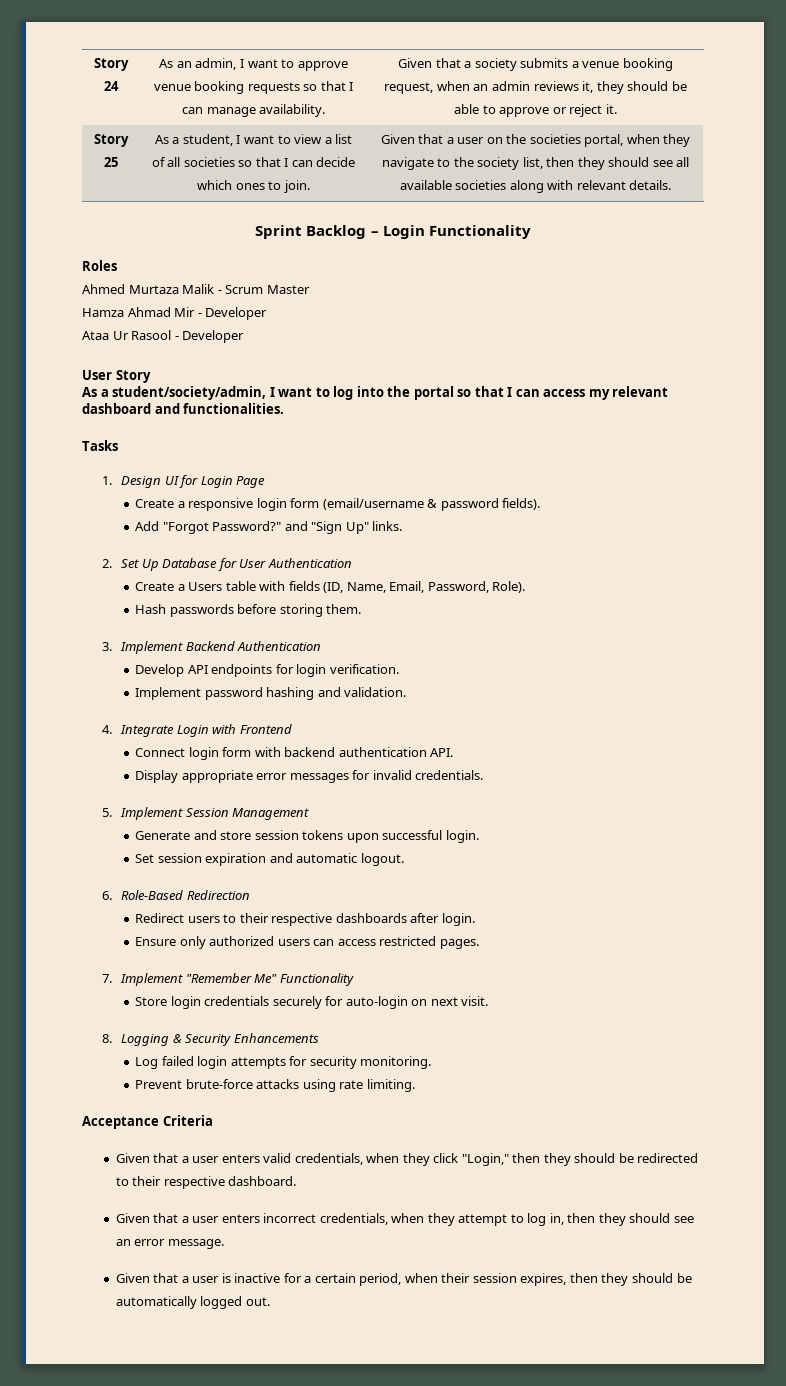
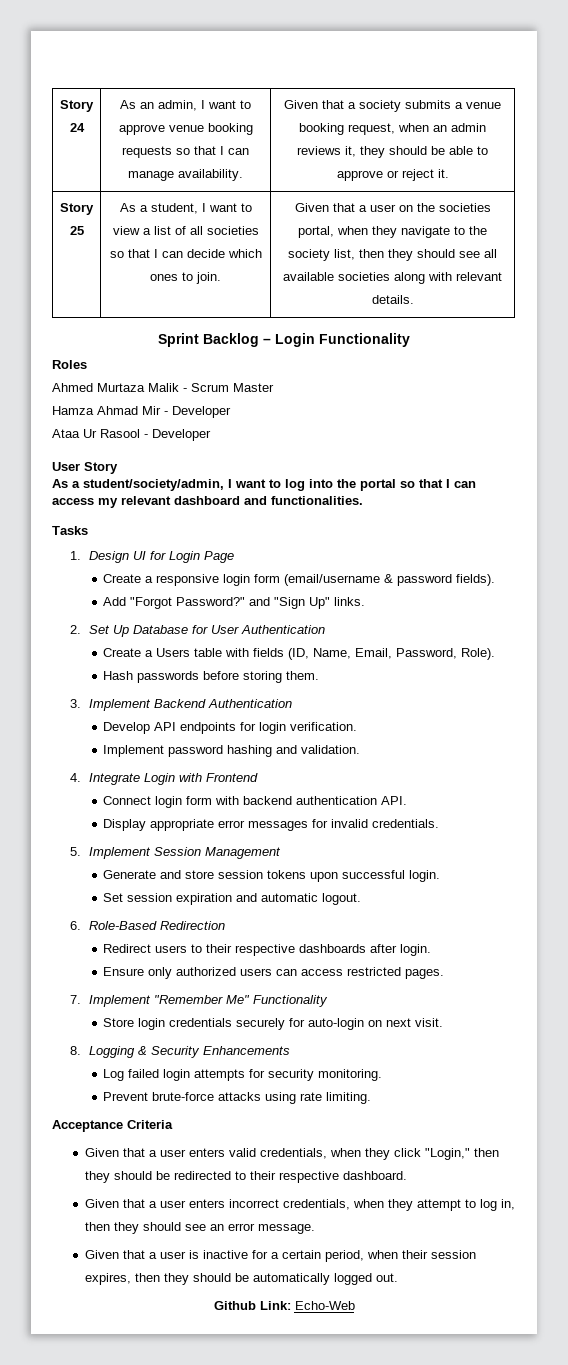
+ Github Link: Echo-Web

